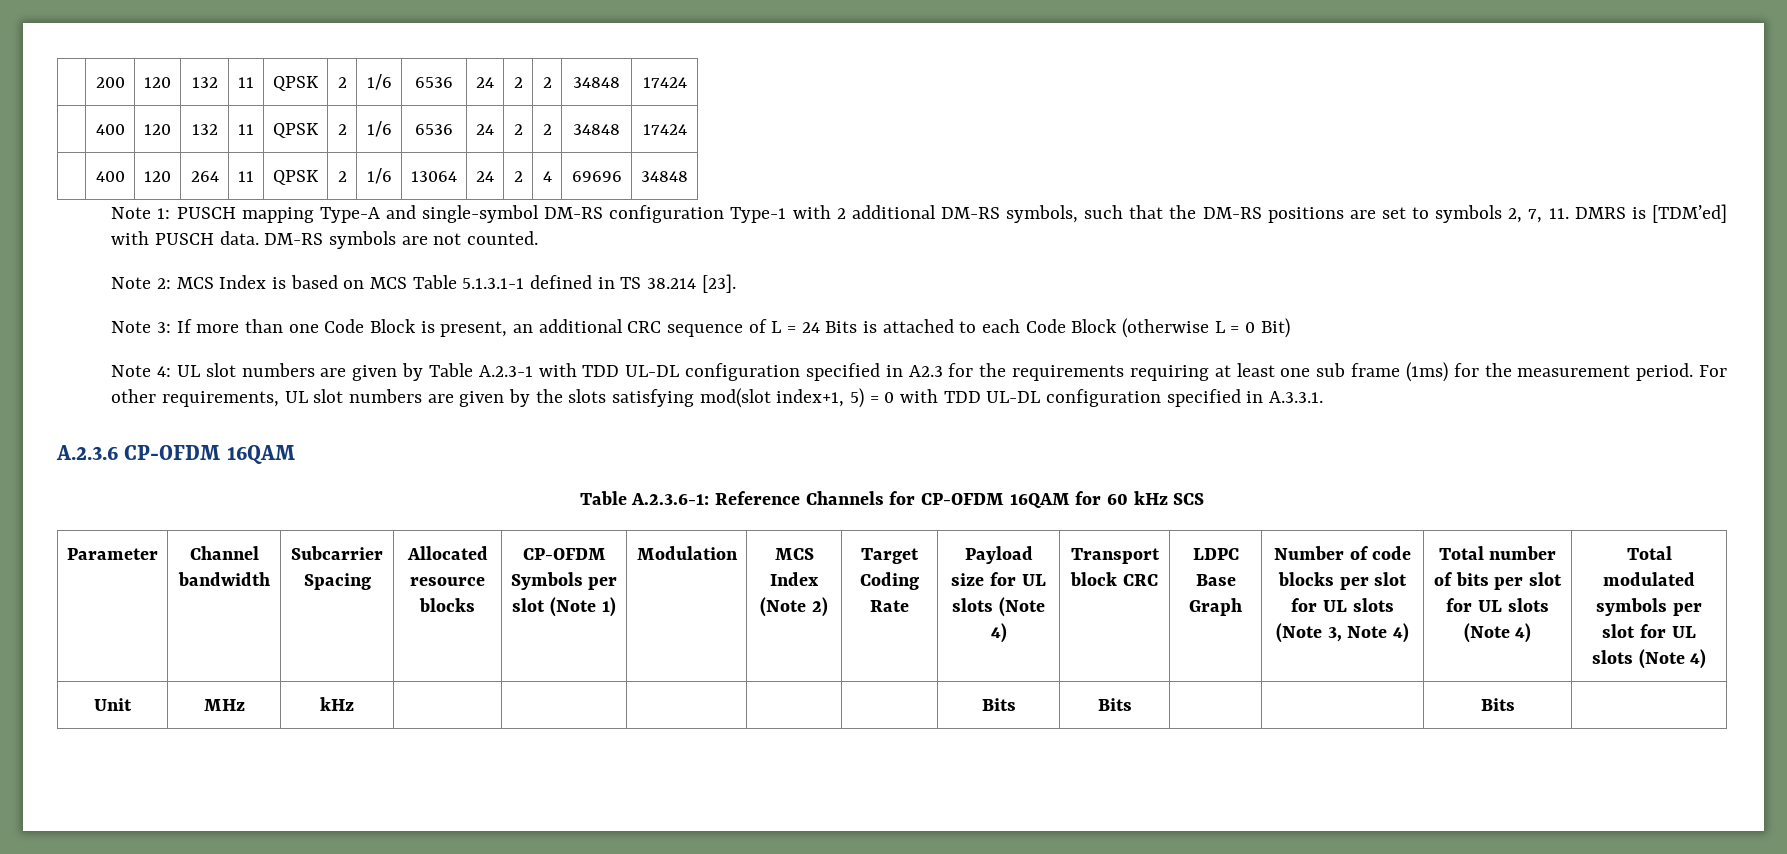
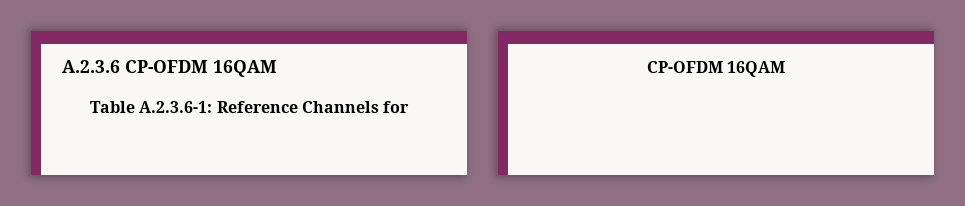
- | 200 | 120 | 132 | 11 | QPSK | 2 | 1/6 | 6536 | 24 | 2 | 2 | 34848 | 17424
- | 400 | 120 | 132 | 11 | QPSK | 2 | 1/6 | 6536 | 24 | 2 | 2 | 34848 | 17424
- | 400 | 120 | 264 | 11 | QPSK | 2 | 1/6 | 13064 | 24 | 2 | 4 | 69696 | 34848
- Note 1: PUSCH mapping Type-A and single-symbol DM-RS configuration Type-1 with 2 additional DM-RS symbols, such that the DM-RS positions are set to symbols 2, 7, 11. DMRS is [TDM’ed] with PUSCH data. DM-RS symbols are not counted.
- Note 2: MCS Index is based on MCS Table 5.1.3.1-1 defined in TS 38.214 [23].
- Note 3: If more than one Code Block is present, an additional CRC sequence of L = 24 Bits is attached to each Code Block (otherwise L = 0 Bit)
- Note 4: UL slot numbers are given by Table A.2.3-1 with TDD UL-DL configuration specified in A2.3 for the requirements requiring at least one sub frame (1ms) for the measurement period. For other requirements, UL slot numbers are given by the slots satisfying mod(slot index+1, 5) = 0 with TDD UL-DL configuration specified in A.3.3.1.
- Table A.2.3.6-1: Reference Channels for CP-OFDM 16QAM for 60 kHz SCS
- Parameter | Channel bandwidth | Subcarrier Spacing | Allocated resource blocks | CP-OFDM Symbols per slot (Note 1) | Modulation | MCS Index (Note 2) | Target Coding Rate | Payload size for UL slots (Note 4) | Transport block CRC | LDPC Base Graph | Number of code blocks per slot for UL slots (Note 3, Note 4) | Total number of bits per slot for UL slots (Note 4) | Total modulated symbols per slot for UL slots (Note 4)
- Unit | MHz | kHz | | | | | | Bits | Bits | | | Bits |
+ Table A.2.3.6-1: Reference Channels for CP-OFDM 16QAM

